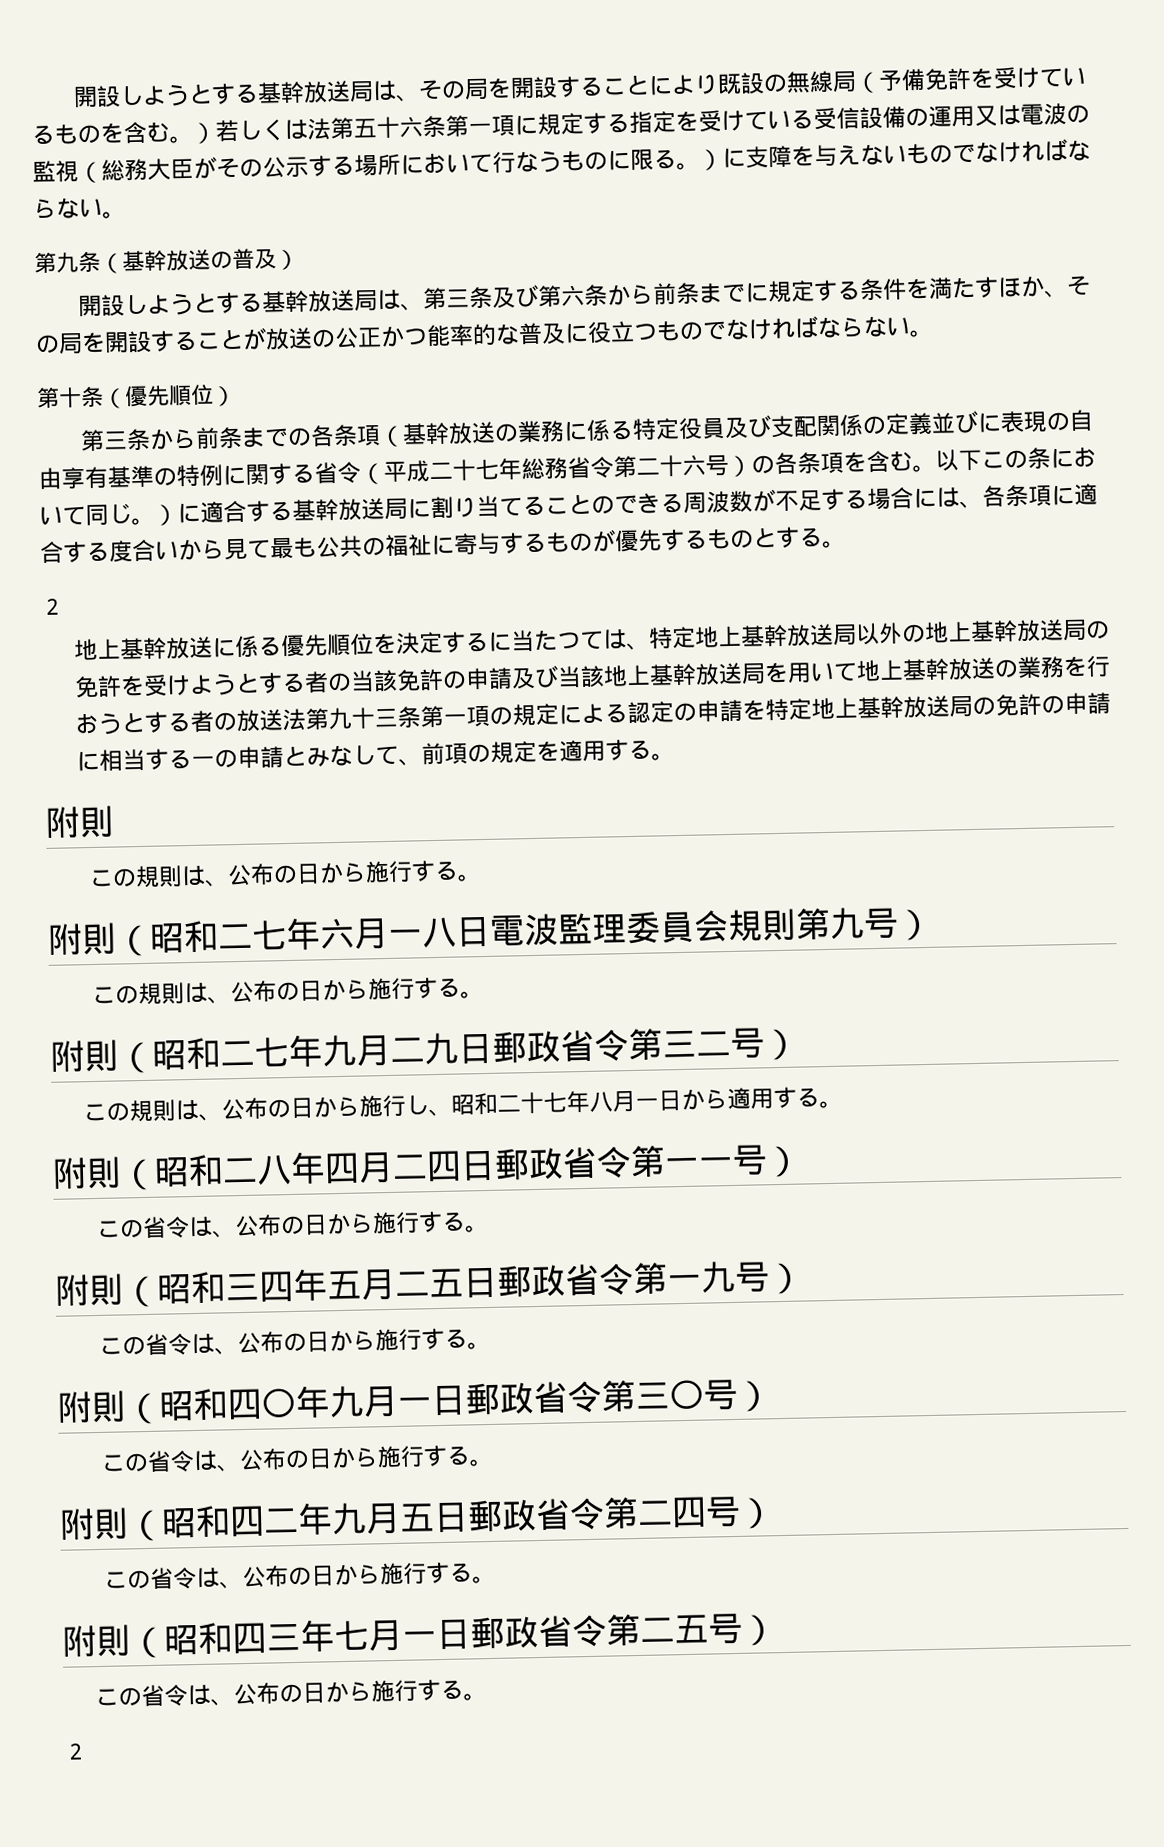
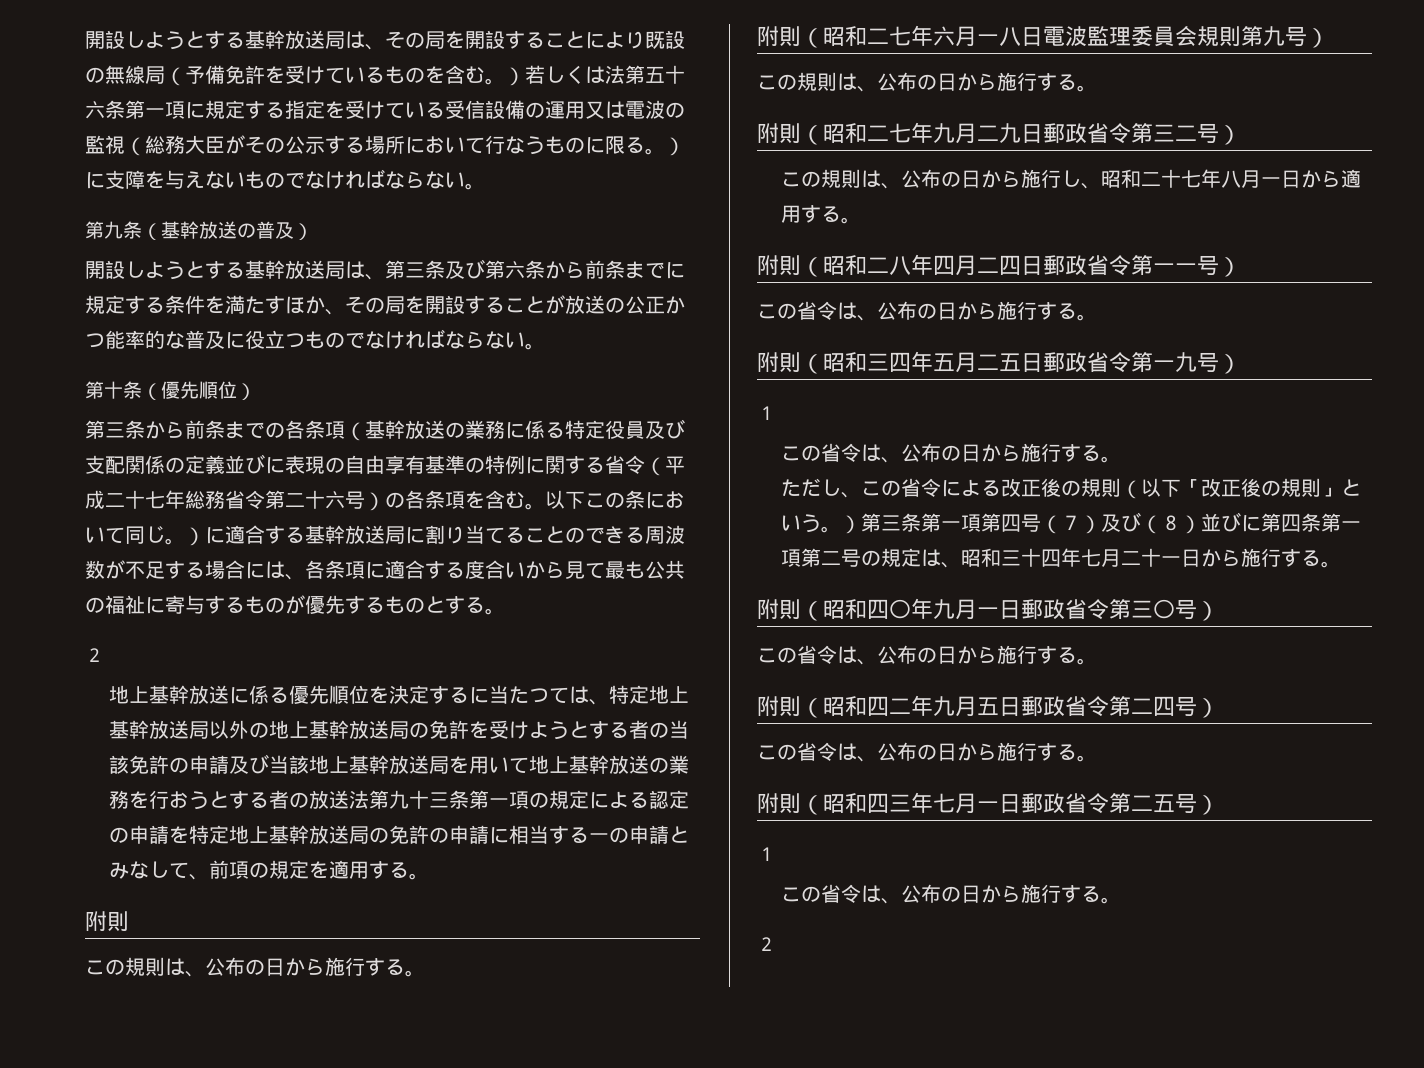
  附則（昭和三四年五月二五日郵政省令第一九号）
+ １
  この省令は、公布の日から施行する。
+ ただし、この省令による改正後の規則（以下「改正後の規則」という。）第三条第一項第四号（７）及び（８）並びに第四条第一項第二号の規定は、昭和三十四年七月二十一日から施行する。
  附則（昭和四三年七月一日郵政省令第二五号）
+ １

